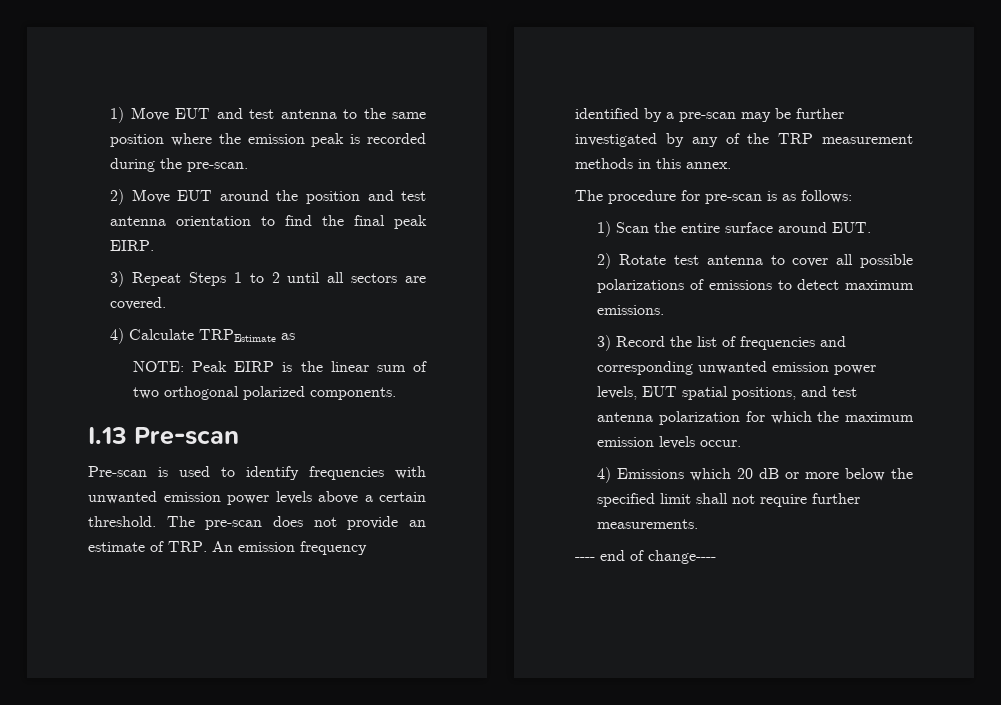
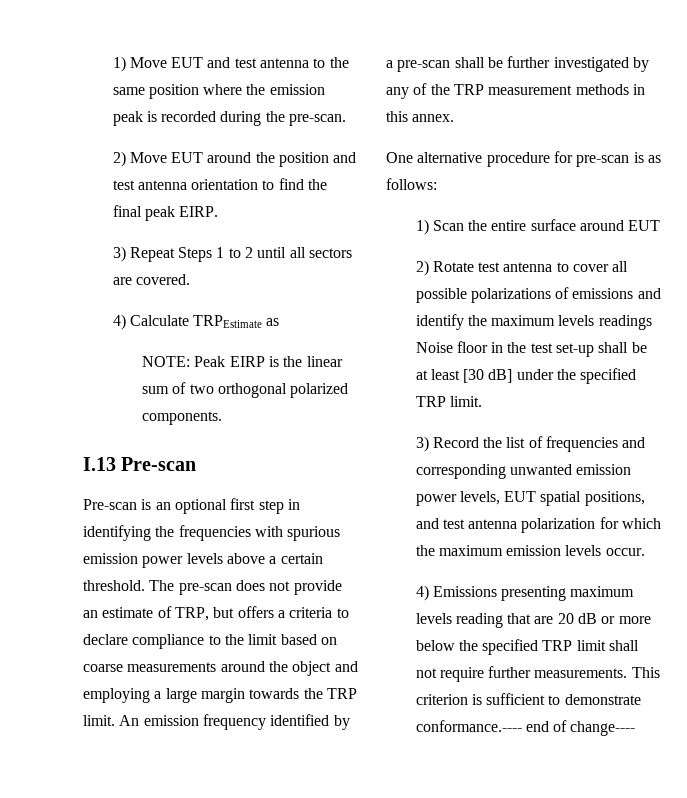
- Pre-scan is used to identify frequencies with unwanted emission power levels above a certain threshold.
+ Pre-scan is an optional first step in identifying the frequencies with spurious emission power levels above a certain threshold.
- The pre-scan does not provide an estimate of TRP. An emission frequency identified by a pre-scan may be further investigated by any of the TRP measurement methods in this annex.
+ The pre-scan does not provide an estimate of TRP, but offers a criteria to declare compliance to the limit based on coarse measurements around the object and employing a large margin towards the TRP limit. An emission frequency identified by a pre-scan shall be further investigated by any of the TRP measurement methods in this annex.
- The procedure for pre-scan is as follows:
+ One alternative procedure for pre-scan is as follows:
- 1) Scan the entire surface around EUT.
+ 1) Scan the entire surface around EUT
- 2) Rotate test antenna to cover all possible polarizations of emissions to detect maximum emissions.
+ 2) Rotate test antenna to cover all possible polarizations of emissions and identify the maximum levels readings Noise floor in the test set-up shall be at least [30 dB] under the specified TRP limit.
- 4) Emissions which 20 dB or more below the specified limit shall not require further measurements.
- ---- end of change----
+ 4) Emissions presenting maximum levels reading that are 20 dB or more below the specified TRP limit shall not require further measurements. This criterion is sufficient to demonstrate conformance.---- end of change----

